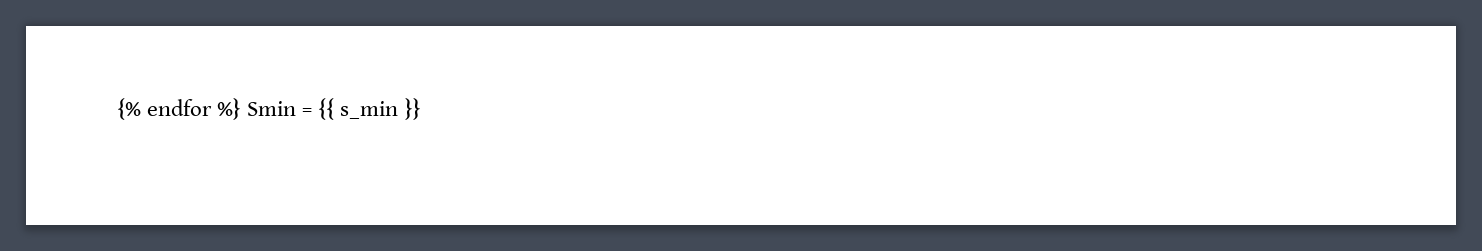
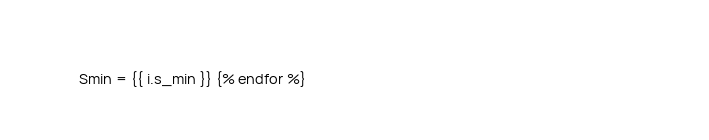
- {% endfor %} Smin = {{ s_min }}
+ Smin = {{ i.s_min }} {% endfor %}

